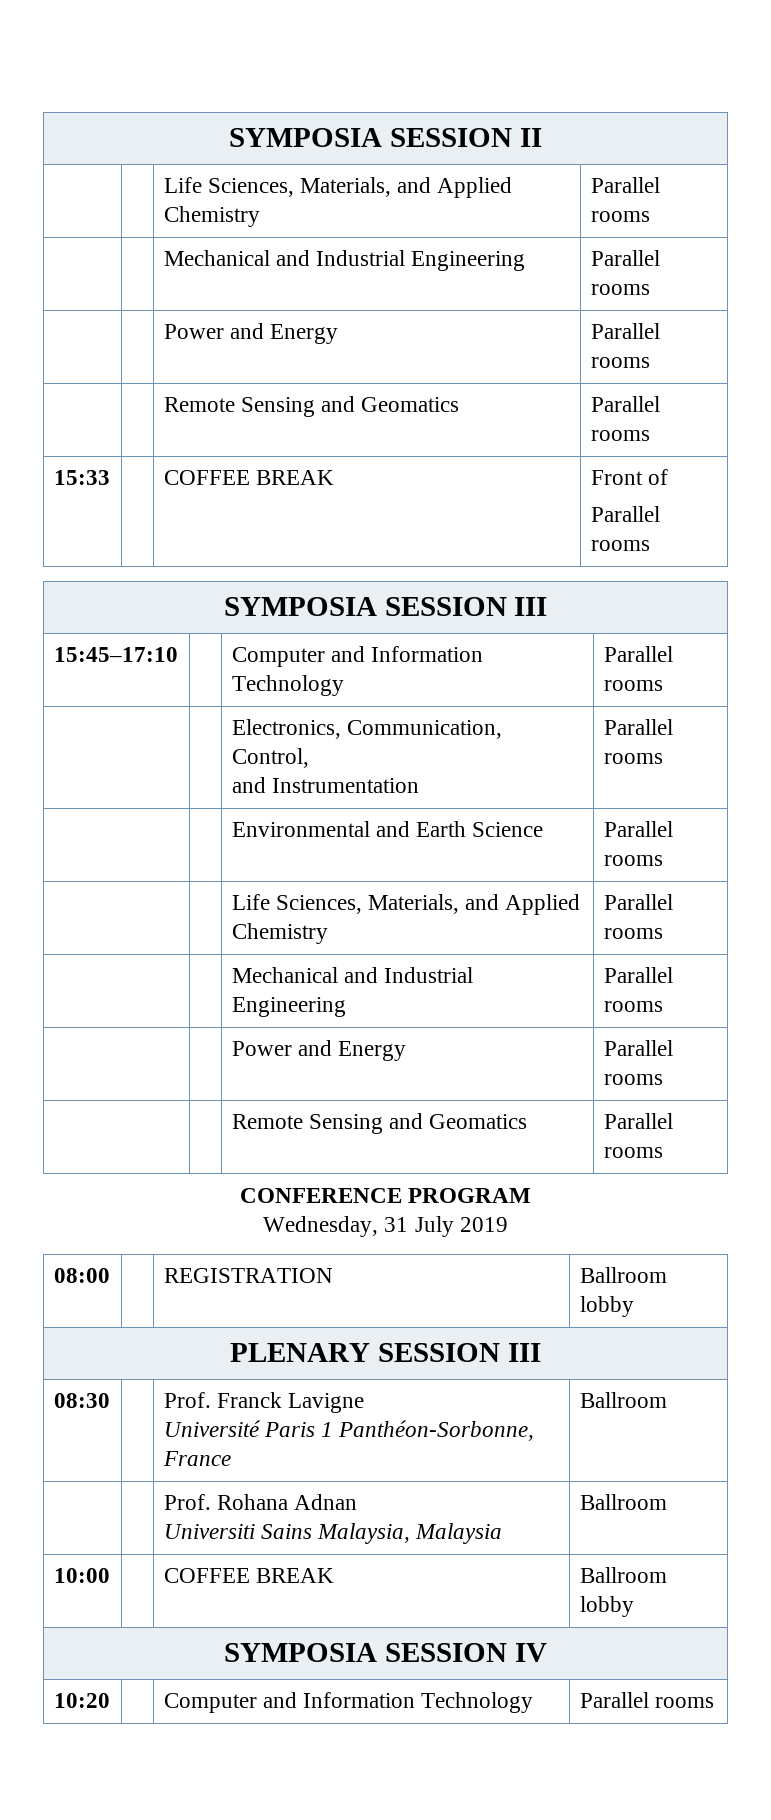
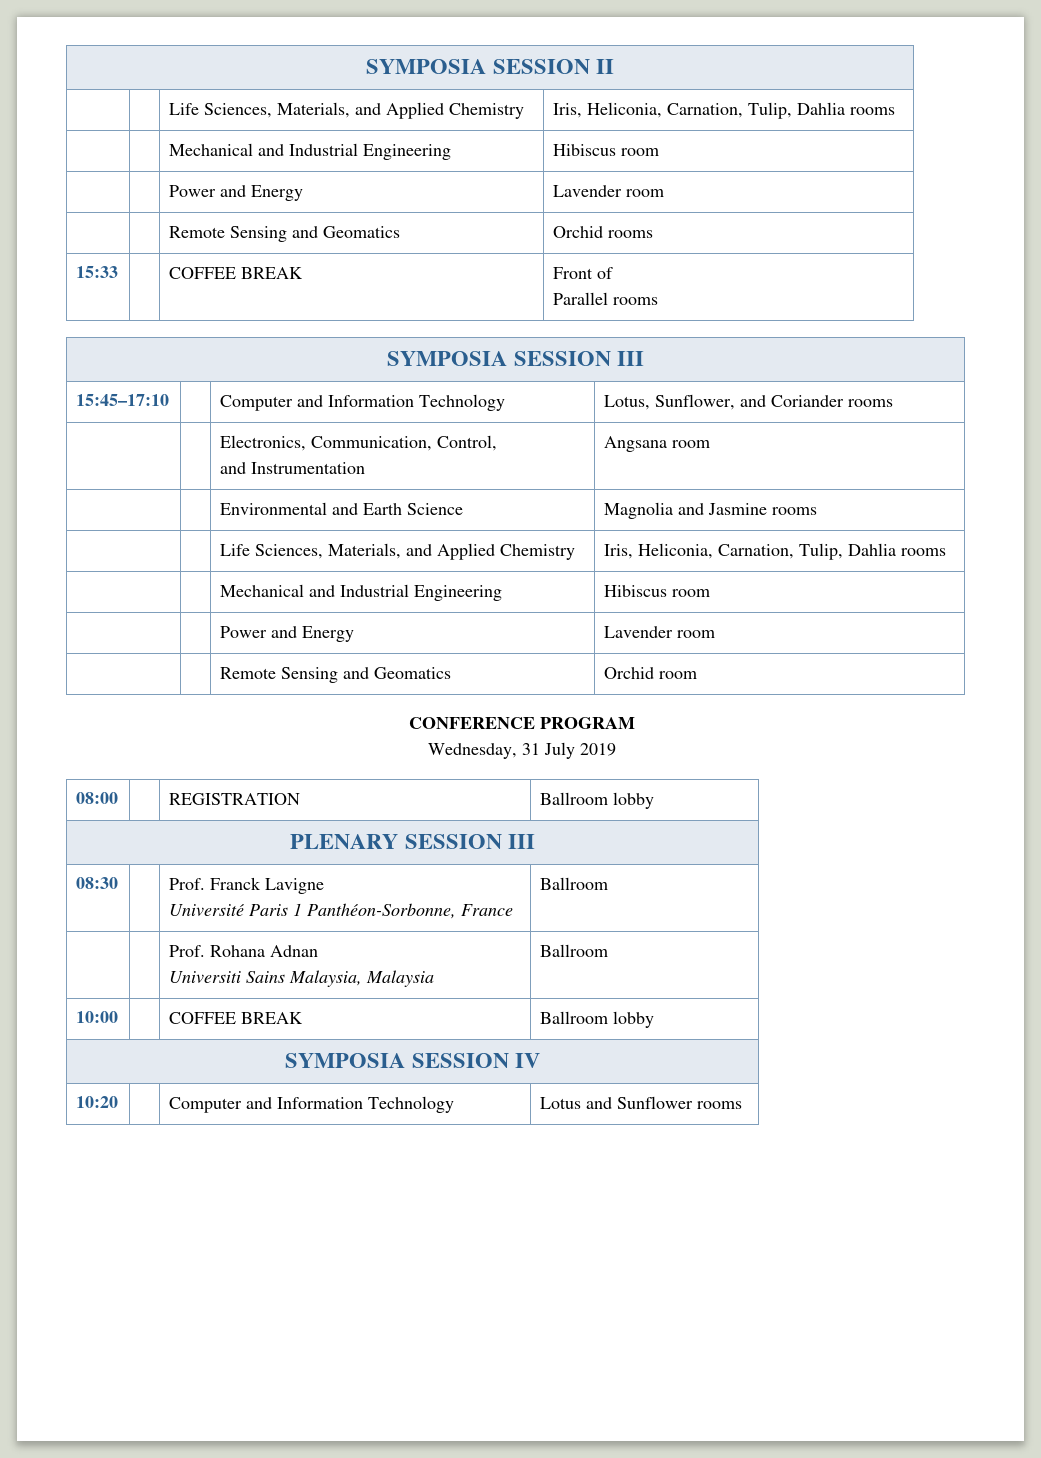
  SYMPOSIA SESSION II
- | | Life Sciences, Materials, and Applied Chemistry | Parallel rooms
- | | Mechanical and Industrial Engineering | Parallel rooms
- | | Power and Energy | Parallel rooms
- | | Remote Sensing and Geomatics | Parallel rooms
+ | | Life Sciences, Materials, and Applied Chemistry | Iris, Heliconia, Carnation, Tulip, Dahlia rooms
+ | | Mechanical and Industrial Engineering | Hibiscus room
+ | | Power and Energy | Lavender room
+ | | Remote Sensing and Geomatics | Orchid rooms
- 15:45–17:10 | | Computer and Information Technology | Parallel rooms
+ 15:45–17:10 | | Computer and Information Technology | Lotus, Sunflower, and Coriander rooms
  | | Electronics, Communication, Control,
- and Instrumentation | Parallel rooms
+ and Instrumentation | Angsana room
- | | Environmental and Earth Science | Parallel rooms
- | | Life Sciences, Materials, and Applied Chemistry | Parallel rooms
- | | Mechanical and Industrial Engineering | Parallel rooms
- | | Power and Energy | Parallel rooms
- | | Remote Sensing and Geomatics | Parallel rooms
+ | | Environmental and Earth Science | Magnolia and Jasmine rooms
+ | | Life Sciences, Materials, and Applied Chemistry | Iris, Heliconia, Carnation, Tulip, Dahlia rooms
+ | | Mechanical and Industrial Engineering | Hibiscus room
+ | | Power and Energy | Lavender room
+ | | Remote Sensing and Geomatics | Orchid room
- 10:20 | | Computer and Information Technology | Parallel rooms
+ 10:20 | | Computer and Information Technology | Lotus and Sunflower rooms

